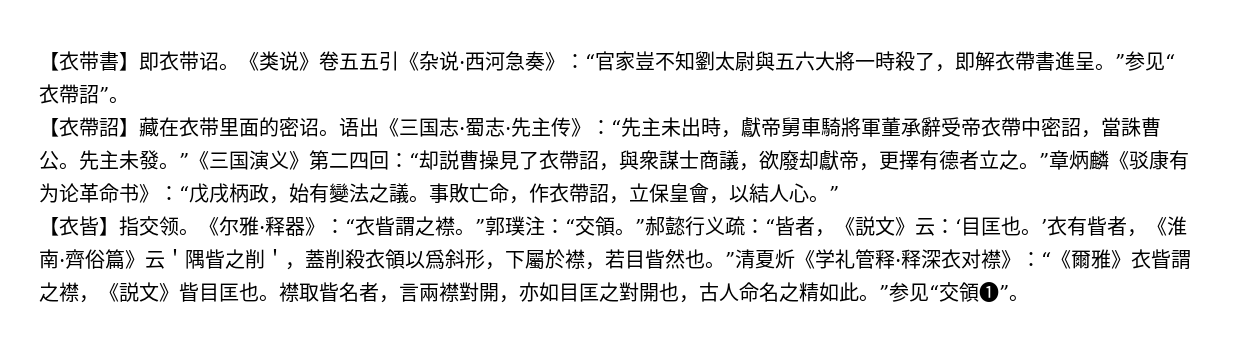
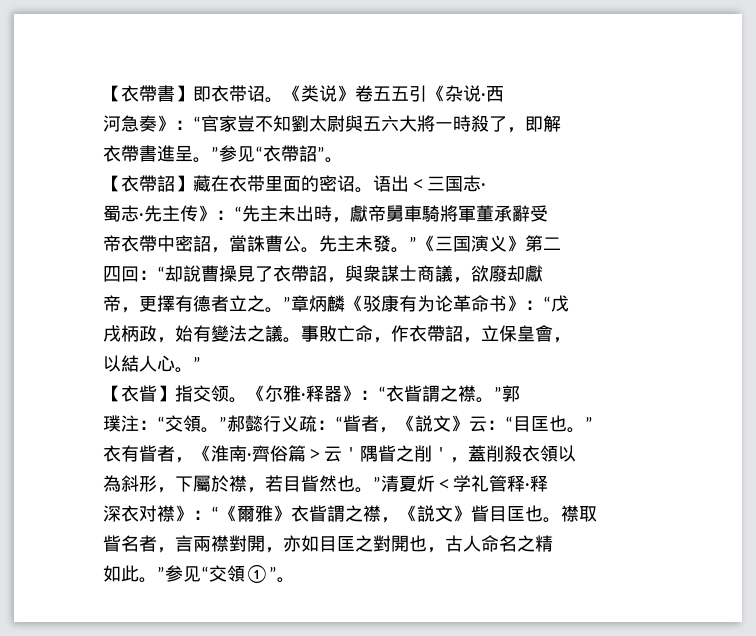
- 【衣带書】即衣带诏。
+ 【衣帶書】即衣带诏。
- 《类说》卷五五引《杂说·西河急奏》：“官家豈不知劉太尉與五六大將一時殺了，即解衣帶書進呈。”参见“衣帶詔”。
+ 《类说》卷五五引《杂说·西
+ 河急奏》：“官家豈不知劉太尉與五六大將一時殺了，即解
+ 衣帶書進呈。”参见“衣帶詔”。
- 语出《三国志·蜀志·先主传》：“先主未出時，獻帝舅車騎將軍董承辭受帝衣帶中密詔，當誅曹公。
+ 语出＜三国志·
+ 蜀志·先主传》：“先主未出時，獻帝舅車騎將軍董承辭受
+ 帝衣帶中密詔，當誅曹公。
- 先主未發。”《三国演义》第二四回：“却説曹操見了衣帶詔，與衆謀士商議，欲廢却獻帝，更擇有德者立之。”章炳麟《驳康有为论革命书》：“戊戌柄政，始有變法之議。
+ 先主未發。”《三国演义》第二
+ 四回：“却說曹操見了衣帶詔，與衆謀士商議，欲廢却獻
+ 帝，更擇有德者立之。”章炳麟《驳康有为论革命书》：“戊
+ 戌柄政，始有變法之議。
- 事敗亡命，作衣帶詔，立保皇會，以結人心。”
+ 事敗亡命，作衣帶詔，立保皇會，
+ 以結人心。”
- 【衣皆】指交领。
+ 【衣眥】指交领。
- “衣眥謂之襟。”郭璞注：
+ “衣眥謂之襟。”郭
+ 璞注：
- “皆者，《説文》云：
+ “眥者，《説文》云：
- ‘目匡也。’衣有眥者，《淮南·齊俗篇》云＇隅眥之削＇，蓋削殺衣領以爲斜形，下屬於襟，若目眥然也。”清夏炘《学礼管释·释深衣对襟》：
+ “目匡也。”
+ 衣有眥者，《淮南·齊俗篇＞云＇隅眥之削＇，蓋削殺衣領以
+ 為斜形，下屬於襟，若目眥然也。”清夏炘＜学礼管释·释
+ 深衣对襟》：
- 襟取眥名者，言兩襟對開，亦如目匡之對開也，古人命名之精如此。”参见“交領❶”。
+ 襟取
+ 眥名者，言兩襟對開，亦如目匡之對開也，古人命名之精
+ 如此。”参见“交領①”。

